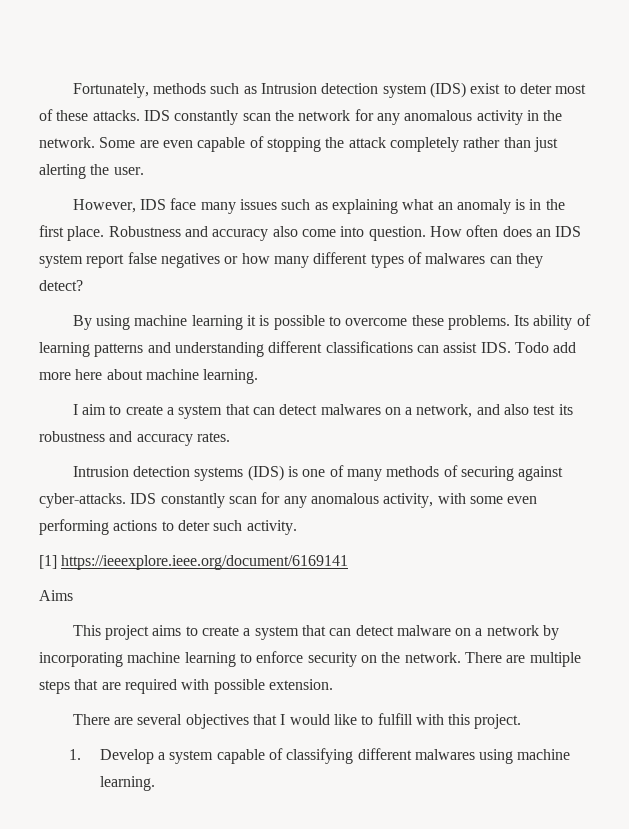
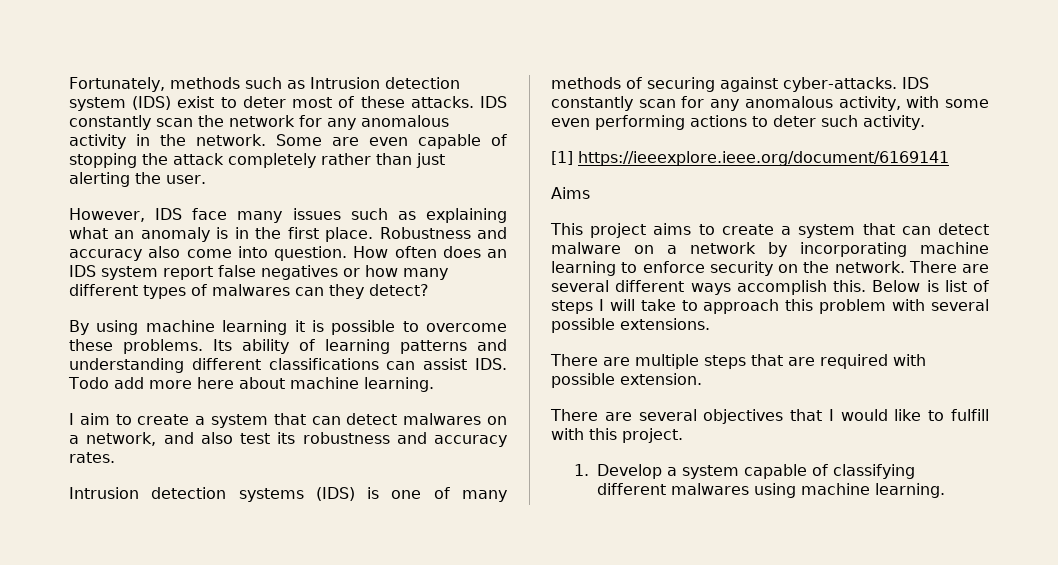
+ There are several different ways accomplish this. Below is list of steps I will take to approach this problem with several possible extensions.

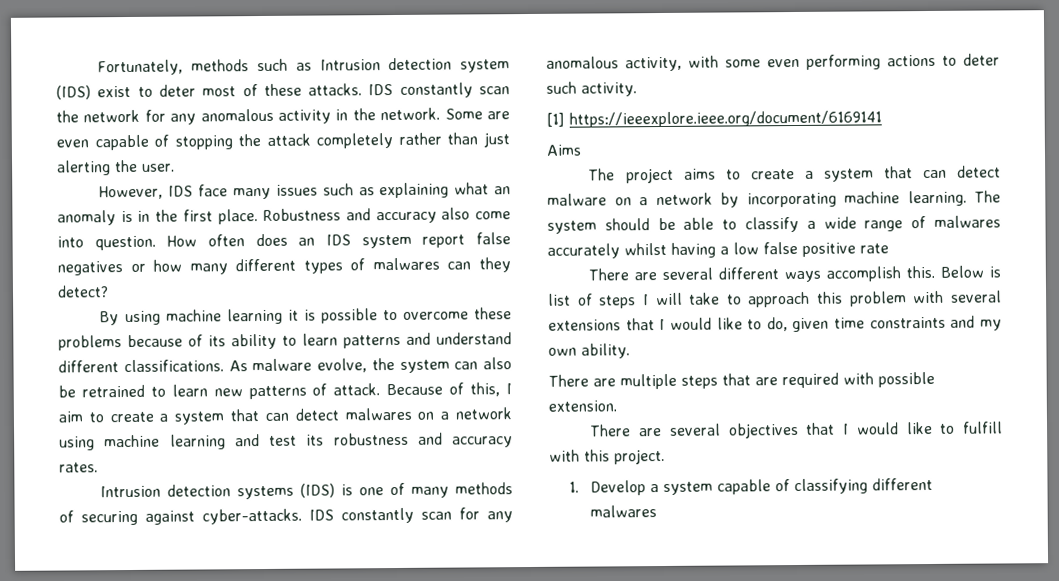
- By using machine learning it is possible to overcome these problems. Its ability of learning patterns and understanding different classifications can assist IDS. Todo add more here about machine learning.
- I aim to create a system that can detect malwares on a network, and also test its robustness and accuracy rates.
+ By using machine learning it is possible to overcome these problems because of its ability to learn patterns and understand different classifications. As malware evolve, the system can also be retrained to learn new patterns of attack. Because of this, I aim to create a system that can detect malwares on a network using machine learning and test its robustness and accuracy rates.
- This project aims to create a system that can detect malware on a network by incorporating machine learning to enforce security on the network. There are several different ways accomplish this.
+ The project aims to create a system that can detect malware on a network by incorporating machine learning. The system should be able to classify a wide range of malwares accurately whilst having a low false positive rate
+ There are several different ways accomplish this.
- Below is list of steps I will take to approach this problem with several possible extensions.
+ Below is list of steps I will take to approach this problem with several extensions that I would like to do, given time constraints and my own ability.
- 1. Develop a system capable of classifying different malwares using machine learning.
+ 1. Develop a system capable of classifying different malwares

